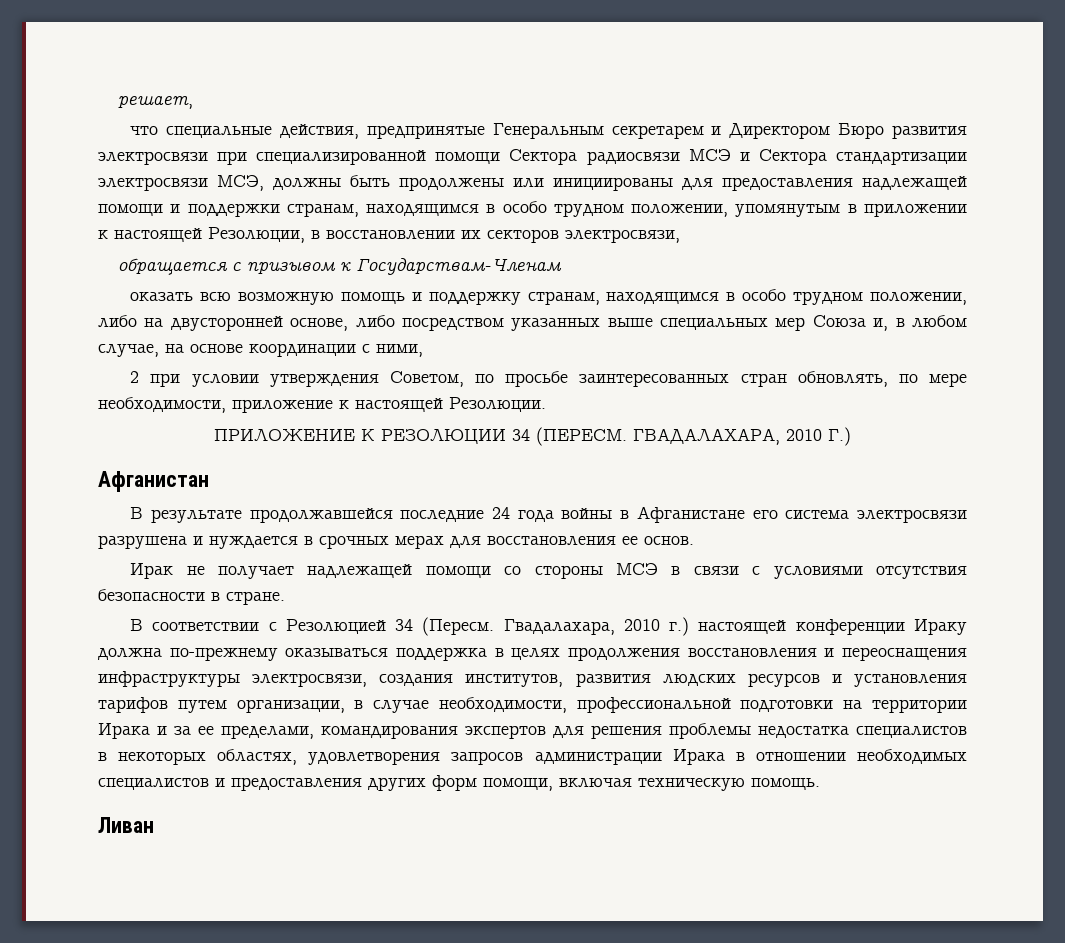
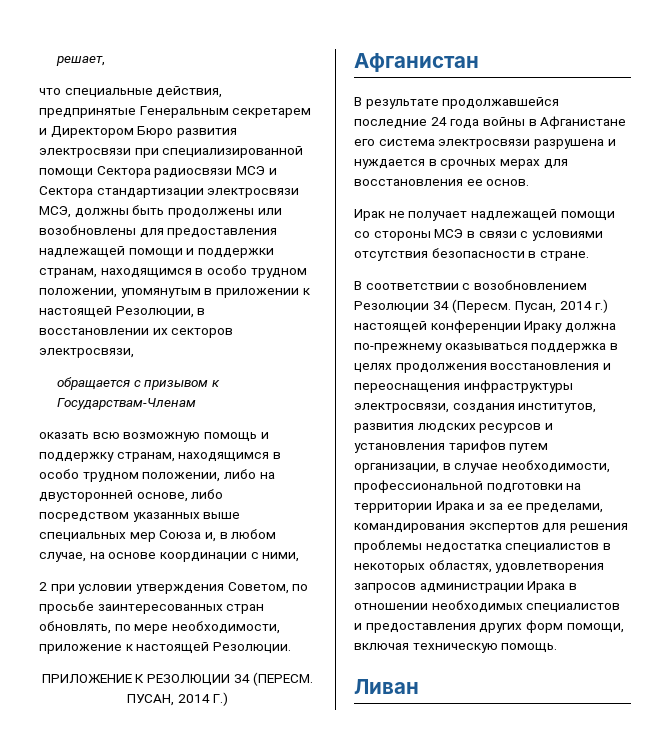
- что специальные действия, предпринятые Генеральным секретарем и Директором Бюро развития электросвязи при специализированной помощи Сектора радиосвязи МСЭ и Сектора стандартизации электросвязи МСЭ, должны быть продолжены или инициированы для предоставления надлежащей помощи и поддержки странам, находящимся в особо трудном положении, упомянутым в приложении к настоящей Резолюции, в восстановлении их секторов электросвязи,
+ что специальные действия, предпринятые Генеральным секретарем и Директором Бюро развития электросвязи при специализированной помощи Сектора радиосвязи МСЭ и Сектора стандартизации электросвязи МСЭ, должны быть продолжены или возобновлены для предоставления надлежащей помощи и поддержки странам, находящимся в особо трудном положении, упомянутым в приложении к настоящей Резолюции, в восстановлении их секторов электросвязи,
- ГВАДАЛАХАРА, 2010 Г.)
+ ПУСАН, 2014 Г.)
- В соответствии с Резолюцией 34 (Пересм. Гвадалахара, 2010 г.) настоящей конференции Ираку должна по-прежнему оказываться поддержка в целях продолжения восстановления и переоснащения инфраструктуры электросвязи, создания институтов, развития людских ресурсов и установления тарифов путем организации, в случае необходимости, профессиональной подготовки на территории Ирака и за ее пределами, командирования экспертов для решения проблемы недостатка специалистов в некоторых областях, удовлетворения запросов администрации Ирака в отношении необходимых специалистов и предоставления других форм помощи, включая техническую помощь.
+ В соответствии с возобновлением Резолюции 34 (Пересм. Пусан, 2014 г.) настоящей конференции Ираку должна по-прежнему оказываться поддержка в целях продолжения восстановления и переоснащения инфраструктуры электросвязи, создания институтов, развития людских ресурсов и установления тарифов путем организации, в случае необходимости, профессиональной подготовки на территории Ирака и за ее пределами, командирования экспертов для решения проблемы недостатка специалистов в некоторых областях, удовлетворения запросов администрации Ирака в отношении необходимых специалистов и предоставления других форм помощи, включая техническую помощь.

